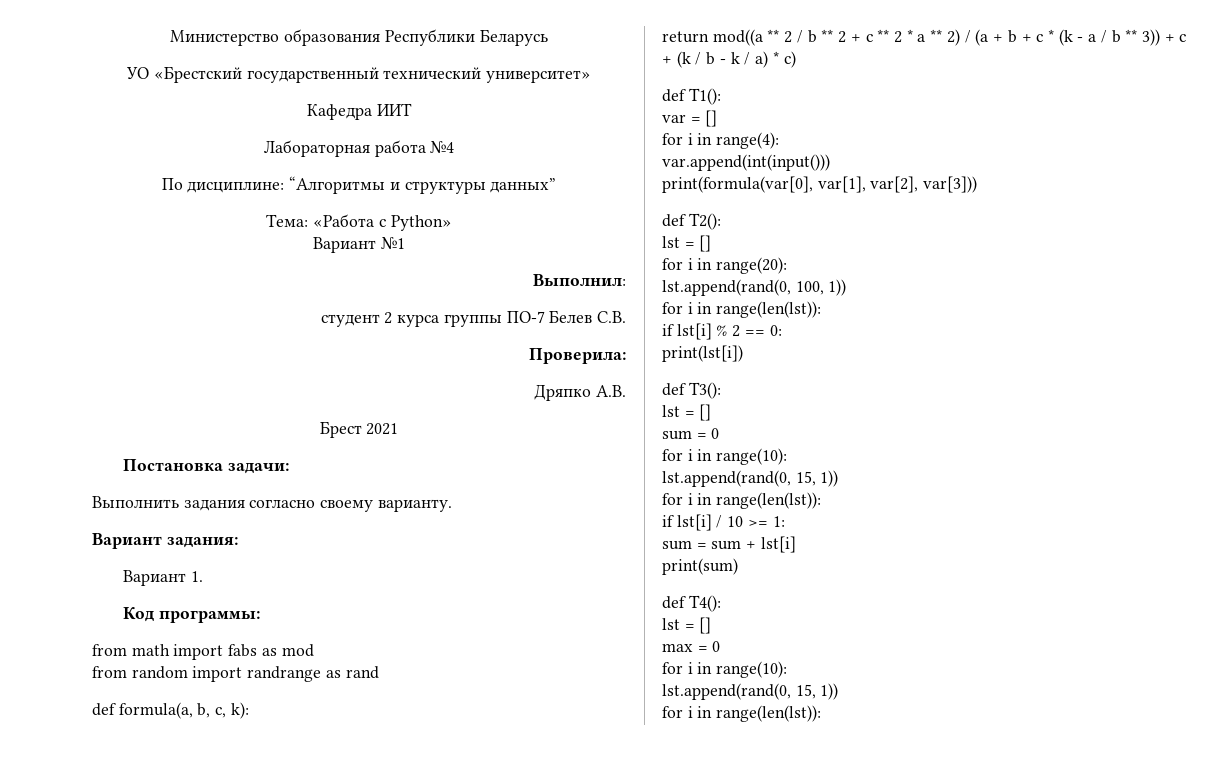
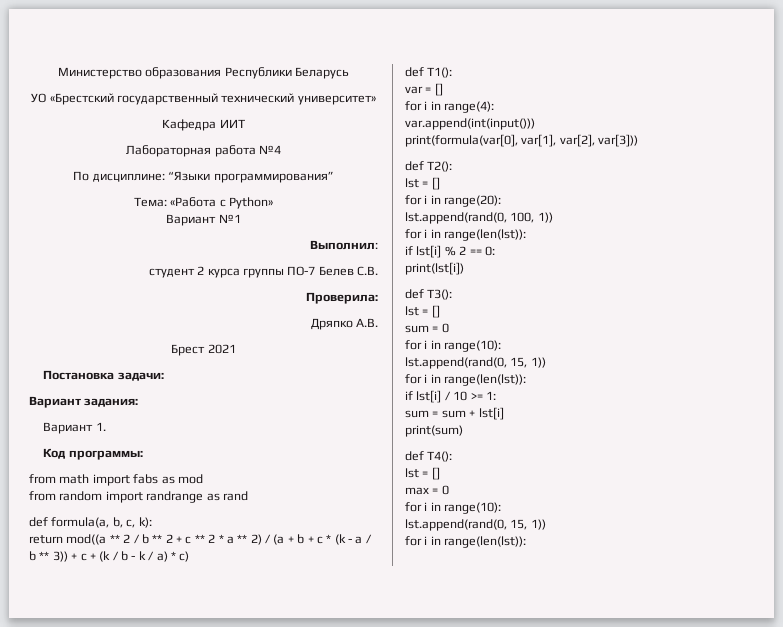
- По дисциплине: “Алгоритмы и структуры данных”
+ По дисциплине: “Языки программирования”
- Выполнить задания согласно своему варианту.

